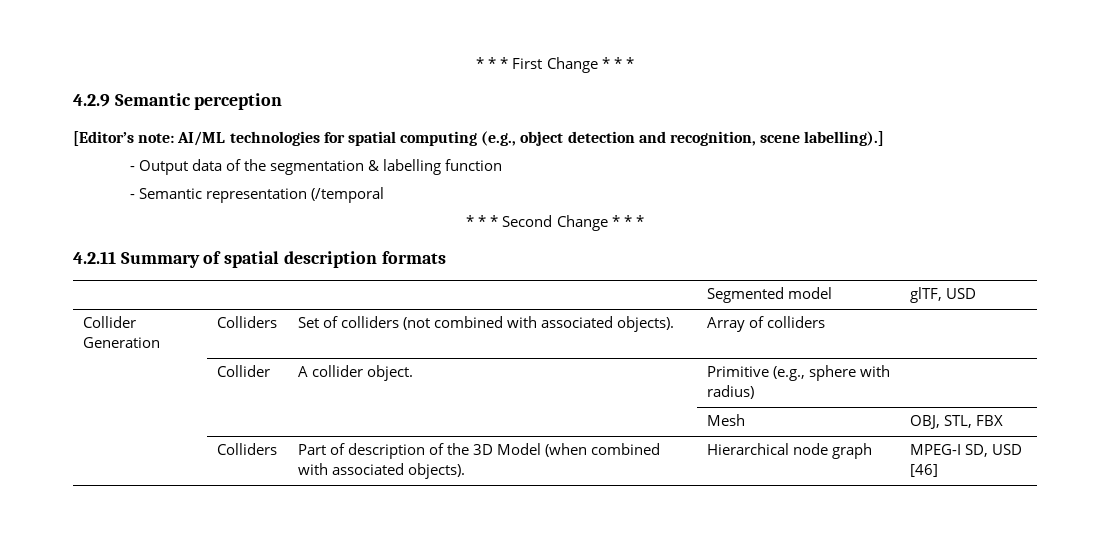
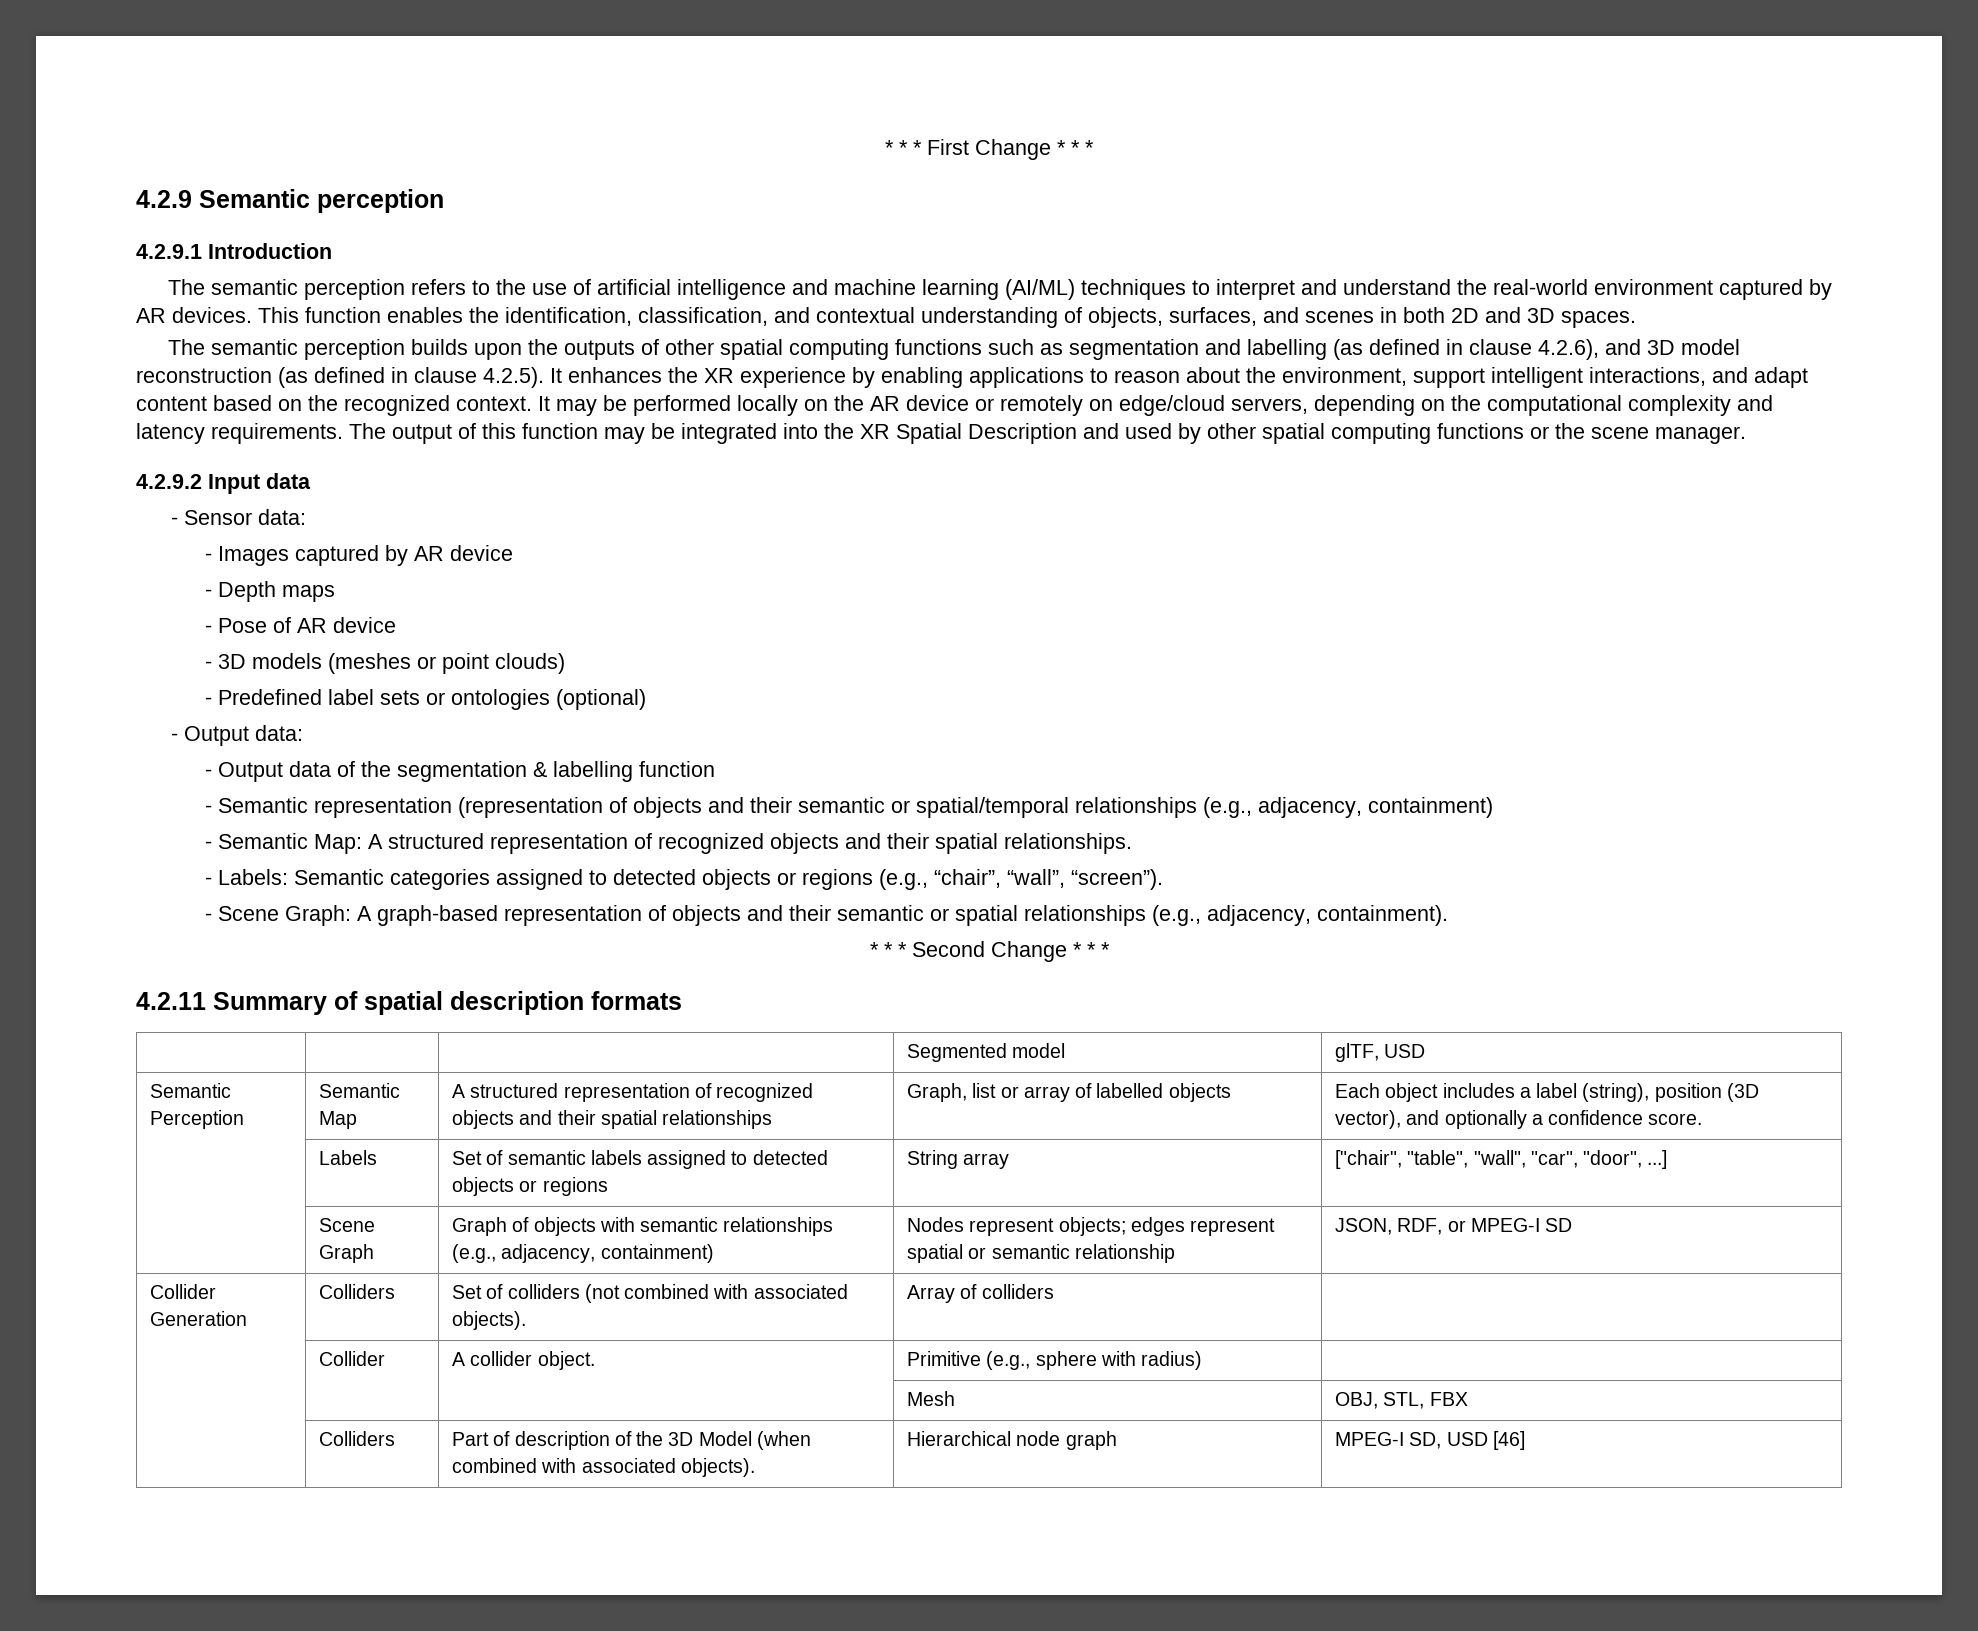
- [Editor’s note: AI/ML technologies for spatial computing (e.g., object detection and recognition, scene labelling).]
+ 4.2.9.1 Introduction
+ The semantic perception refers to the use of artificial intelligence and machine learning (AI/ML) techniques to interpret and understand the real-world environment captured by AR devices. This function enables the identification, classification, and contextual understanding of objects, surfaces, and scenes in both 2D and 3D spaces.
+ The semantic perception builds upon the outputs of other spatial computing functions such as segmentation and labelling (as defined in clause 4.2.6), and 3D model reconstruction (as defined in clause 4.2.5). It enhances the XR experience by enabling applications to reason about the environment, support intelligent interactions, and adapt content based on the recognized context. It may be performed locally on the AR device or remotely on edge/cloud servers, depending on the computational complexity and latency requirements. The output of this function may be integrated into the XR Spatial Description and used by other spatial computing functions or the scene manager.
+ 4.2.9.2 Input data
+ - Sensor data:
+ - Images captured by AR device
+ - Depth maps
+ - Pose of AR device
+ - 3D models (meshes or point clouds)
+ - Predefined label sets or ontologies (optional)
+ - Output data:
- - Semantic representation (/temporal
+ - Semantic representation (representation of objects and their semantic or spatial/temporal relationships (e.g., adjacency, containment)
+ - Semantic Map: A structured representation of recognized objects and their spatial relationships.
+ - Labels: Semantic categories assigned to detected objects or regions (e.g., “chair”, “wall”, “screen”).
+ - Scene Graph: A graph-based representation of objects and their semantic or spatial relationships (e.g., adjacency, containment).
+ Semantic Perception | Semantic Map | A structured representation of recognized objects and their spatial relationships | Graph, list or array of labelled objects | Each object includes a label (string), position (3D vector), and optionally a confidence score.
+ | Labels | Set of semantic labels assigned to detected objects or regions | String array | ["chair", "table", "wall", "car", "door", ...]
+ | Scene Graph | Graph of objects with semantic relationships (e.g., adjacency, containment) | Nodes represent objects; edges represent spatial or semantic relationship | JSON, RDF, or MPEG-I SD

